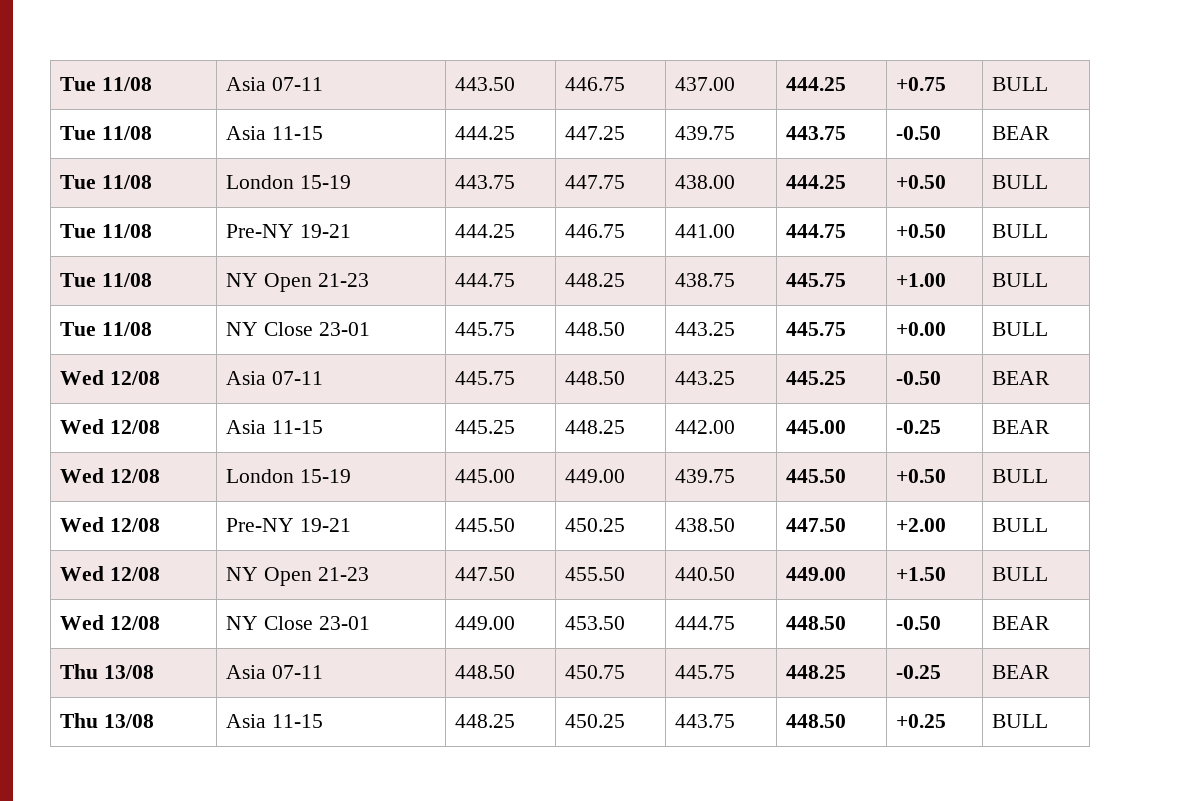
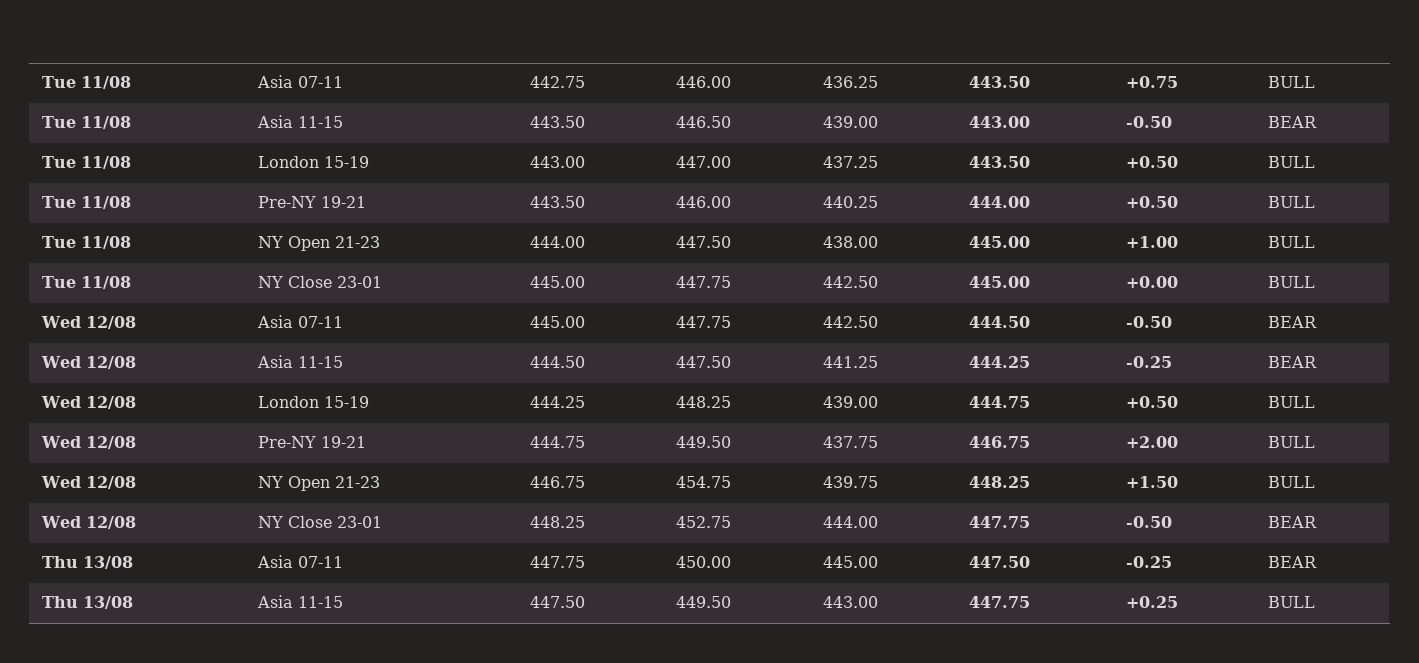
- Tue 11/08 | Asia 07-11 | 443.50 | 446.75 | 437.00 | 444.25 | +0.75 | BULL
+ Tue 11/08 | Asia 07-11 | 442.75 | 446.00 | 436.25 | 443.50 | +0.75 | BULL
- Tue 11/08 | Asia 11-15 | 444.25 | 447.25 | 439.75 | 443.75 | -0.50 | BEAR
+ Tue 11/08 | Asia 11-15 | 443.50 | 446.50 | 439.00 | 443.00 | -0.50 | BEAR
- Tue 11/08 | London 15-19 | 443.75 | 447.75 | 438.00 | 444.25 | +0.50 | BULL
+ Tue 11/08 | London 15-19 | 443.00 | 447.00 | 437.25 | 443.50 | +0.50 | BULL
- Tue 11/08 | Pre-NY 19-21 | 444.25 | 446.75 | 441.00 | 444.75 | +0.50 | BULL
+ Tue 11/08 | Pre-NY 19-21 | 443.50 | 446.00 | 440.25 | 444.00 | +0.50 | BULL
- Tue 11/08 | NY Open 21-23 | 444.75 | 448.25 | 438.75 | 445.75 | +1.00 | BULL
+ Tue 11/08 | NY Open 21-23 | 444.00 | 447.50 | 438.00 | 445.00 | +1.00 | BULL
- Tue 11/08 | NY Close 23-01 | 445.75 | 448.50 | 443.25 | 445.75 | +0.00 | BULL
+ Tue 11/08 | NY Close 23-01 | 445.00 | 447.75 | 442.50 | 445.00 | +0.00 | BULL
- Wed 12/08 | Asia 07-11 | 445.75 | 448.50 | 443.25 | 445.25 | -0.50 | BEAR
+ Wed 12/08 | Asia 07-11 | 445.00 | 447.75 | 442.50 | 444.50 | -0.50 | BEAR
- Wed 12/08 | Asia 11-15 | 445.25 | 448.25 | 442.00 | 445.00 | -0.25 | BEAR
+ Wed 12/08 | Asia 11-15 | 444.50 | 447.50 | 441.25 | 444.25 | -0.25 | BEAR
- Wed 12/08 | London 15-19 | 445.00 | 449.00 | 439.75 | 445.50 | +0.50 | BULL
+ Wed 12/08 | London 15-19 | 444.25 | 448.25 | 439.00 | 444.75 | +0.50 | BULL
- Wed 12/08 | Pre-NY 19-21 | 445.50 | 450.25 | 438.50 | 447.50 | +2.00 | BULL
+ Wed 12/08 | Pre-NY 19-21 | 444.75 | 449.50 | 437.75 | 446.75 | +2.00 | BULL
- Wed 12/08 | NY Open 21-23 | 447.50 | 455.50 | 440.50 | 449.00 | +1.50 | BULL
+ Wed 12/08 | NY Open 21-23 | 446.75 | 454.75 | 439.75 | 448.25 | +1.50 | BULL
- Wed 12/08 | NY Close 23-01 | 449.00 | 453.50 | 444.75 | 448.50 | -0.50 | BEAR
+ Wed 12/08 | NY Close 23-01 | 448.25 | 452.75 | 444.00 | 447.75 | -0.50 | BEAR
- Thu 13/08 | Asia 07-11 | 448.50 | 450.75 | 445.75 | 448.25 | -0.25 | BEAR
+ Thu 13/08 | Asia 07-11 | 447.75 | 450.00 | 445.00 | 447.50 | -0.25 | BEAR
- Thu 13/08 | Asia 11-15 | 448.25 | 450.25 | 443.75 | 448.50 | +0.25 | BULL
+ Thu 13/08 | Asia 11-15 | 447.50 | 449.50 | 443.00 | 447.75 | +0.25 | BULL

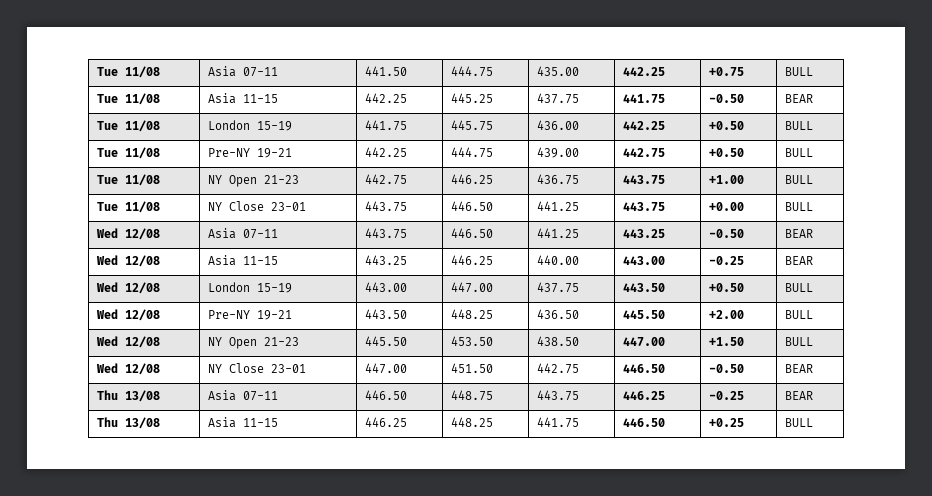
- Tue 11/08 | Asia 07-11 | 442.75 | 446.00 | 436.25 | 443.50 | +0.75 | BULL
+ Tue 11/08 | Asia 07-11 | 441.50 | 444.75 | 435.00 | 442.25 | +0.75 | BULL
- Tue 11/08 | Asia 11-15 | 443.50 | 446.50 | 439.00 | 443.00 | -0.50 | BEAR
+ Tue 11/08 | Asia 11-15 | 442.25 | 445.25 | 437.75 | 441.75 | -0.50 | BEAR
- Tue 11/08 | London 15-19 | 443.00 | 447.00 | 437.25 | 443.50 | +0.50 | BULL
+ Tue 11/08 | London 15-19 | 441.75 | 445.75 | 436.00 | 442.25 | +0.50 | BULL
- Tue 11/08 | Pre-NY 19-21 | 443.50 | 446.00 | 440.25 | 444.00 | +0.50 | BULL
+ Tue 11/08 | Pre-NY 19-21 | 442.25 | 444.75 | 439.00 | 442.75 | +0.50 | BULL
- Tue 11/08 | NY Open 21-23 | 444.00 | 447.50 | 438.00 | 445.00 | +1.00 | BULL
+ Tue 11/08 | NY Open 21-23 | 442.75 | 446.25 | 436.75 | 443.75 | +1.00 | BULL
- Tue 11/08 | NY Close 23-01 | 445.00 | 447.75 | 442.50 | 445.00 | +0.00 | BULL
+ Tue 11/08 | NY Close 23-01 | 443.75 | 446.50 | 441.25 | 443.75 | +0.00 | BULL
- Wed 12/08 | Asia 07-11 | 445.00 | 447.75 | 442.50 | 444.50 | -0.50 | BEAR
+ Wed 12/08 | Asia 07-11 | 443.75 | 446.50 | 441.25 | 443.25 | -0.50 | BEAR
- Wed 12/08 | Asia 11-15 | 444.50 | 447.50 | 441.25 | 444.25 | -0.25 | BEAR
+ Wed 12/08 | Asia 11-15 | 443.25 | 446.25 | 440.00 | 443.00 | -0.25 | BEAR
- Wed 12/08 | London 15-19 | 444.25 | 448.25 | 439.00 | 444.75 | +0.50 | BULL
+ Wed 12/08 | London 15-19 | 443.00 | 447.00 | 437.75 | 443.50 | +0.50 | BULL
- Wed 12/08 | Pre-NY 19-21 | 444.75 | 449.50 | 437.75 | 446.75 | +2.00 | BULL
+ Wed 12/08 | Pre-NY 19-21 | 443.50 | 448.25 | 436.50 | 445.50 | +2.00 | BULL
- Wed 12/08 | NY Open 21-23 | 446.75 | 454.75 | 439.75 | 448.25 | +1.50 | BULL
+ Wed 12/08 | NY Open 21-23 | 445.50 | 453.50 | 438.50 | 447.00 | +1.50 | BULL
- Wed 12/08 | NY Close 23-01 | 448.25 | 452.75 | 444.00 | 447.75 | -0.50 | BEAR
+ Wed 12/08 | NY Close 23-01 | 447.00 | 451.50 | 442.75 | 446.50 | -0.50 | BEAR
- Thu 13/08 | Asia 07-11 | 447.75 | 450.00 | 445.00 | 447.50 | -0.25 | BEAR
+ Thu 13/08 | Asia 07-11 | 446.50 | 448.75 | 443.75 | 446.25 | -0.25 | BEAR
- Thu 13/08 | Asia 11-15 | 447.50 | 449.50 | 443.00 | 447.75 | +0.25 | BULL
+ Thu 13/08 | Asia 11-15 | 446.25 | 448.25 | 441.75 | 446.50 | +0.25 | BULL

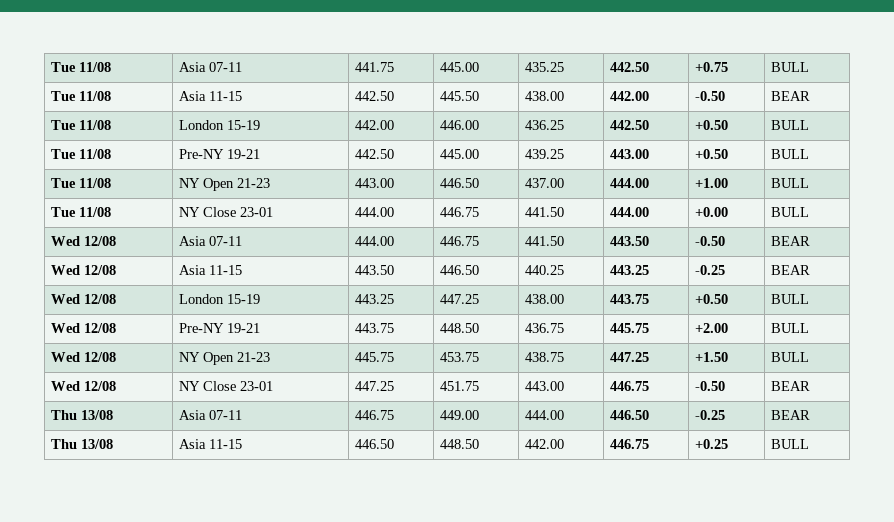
- Tue 11/08 | Asia 07-11 | 441.50 | 444.75 | 435.00 | 442.25 | +0.75 | BULL
+ Tue 11/08 | Asia 07-11 | 441.75 | 445.00 | 435.25 | 442.50 | +0.75 | BULL
- Tue 11/08 | Asia 11-15 | 442.25 | 445.25 | 437.75 | 441.75 | -0.50 | BEAR
+ Tue 11/08 | Asia 11-15 | 442.50 | 445.50 | 438.00 | 442.00 | -0.50 | BEAR
- Tue 11/08 | London 15-19 | 441.75 | 445.75 | 436.00 | 442.25 | +0.50 | BULL
+ Tue 11/08 | London 15-19 | 442.00 | 446.00 | 436.25 | 442.50 | +0.50 | BULL
- Tue 11/08 | Pre-NY 19-21 | 442.25 | 444.75 | 439.00 | 442.75 | +0.50 | BULL
+ Tue 11/08 | Pre-NY 19-21 | 442.50 | 445.00 | 439.25 | 443.00 | +0.50 | BULL
- Tue 11/08 | NY Open 21-23 | 442.75 | 446.25 | 436.75 | 443.75 | +1.00 | BULL
+ Tue 11/08 | NY Open 21-23 | 443.00 | 446.50 | 437.00 | 444.00 | +1.00 | BULL
- Tue 11/08 | NY Close 23-01 | 443.75 | 446.50 | 441.25 | 443.75 | +0.00 | BULL
+ Tue 11/08 | NY Close 23-01 | 444.00 | 446.75 | 441.50 | 444.00 | +0.00 | BULL
- Wed 12/08 | Asia 07-11 | 443.75 | 446.50 | 441.25 | 443.25 | -0.50 | BEAR
+ Wed 12/08 | Asia 07-11 | 444.00 | 446.75 | 441.50 | 443.50 | -0.50 | BEAR
- Wed 12/08 | Asia 11-15 | 443.25 | 446.25 | 440.00 | 443.00 | -0.25 | BEAR
+ Wed 12/08 | Asia 11-15 | 443.50 | 446.50 | 440.25 | 443.25 | -0.25 | BEAR
- Wed 12/08 | London 15-19 | 443.00 | 447.00 | 437.75 | 443.50 | +0.50 | BULL
+ Wed 12/08 | London 15-19 | 443.25 | 447.25 | 438.00 | 443.75 | +0.50 | BULL
- Wed 12/08 | Pre-NY 19-21 | 443.50 | 448.25 | 436.50 | 445.50 | +2.00 | BULL
+ Wed 12/08 | Pre-NY 19-21 | 443.75 | 448.50 | 436.75 | 445.75 | +2.00 | BULL
- Wed 12/08 | NY Open 21-23 | 445.50 | 453.50 | 438.50 | 447.00 | +1.50 | BULL
+ Wed 12/08 | NY Open 21-23 | 445.75 | 453.75 | 438.75 | 447.25 | +1.50 | BULL
- Wed 12/08 | NY Close 23-01 | 447.00 | 451.50 | 442.75 | 446.50 | -0.50 | BEAR
+ Wed 12/08 | NY Close 23-01 | 447.25 | 451.75 | 443.00 | 446.75 | -0.50 | BEAR
- Thu 13/08 | Asia 07-11 | 446.50 | 448.75 | 443.75 | 446.25 | -0.25 | BEAR
+ Thu 13/08 | Asia 07-11 | 446.75 | 449.00 | 444.00 | 446.50 | -0.25 | BEAR
- Thu 13/08 | Asia 11-15 | 446.25 | 448.25 | 441.75 | 446.50 | +0.25 | BULL
+ Thu 13/08 | Asia 11-15 | 446.50 | 448.50 | 442.00 | 446.75 | +0.25 | BULL

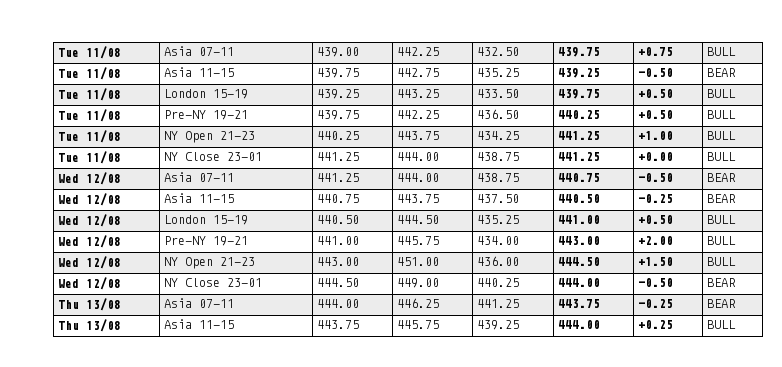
- Tue 11/08 | Asia 07-11 | 441.75 | 445.00 | 435.25 | 442.50 | +0.75 | BULL
+ Tue 11/08 | Asia 07-11 | 439.00 | 442.25 | 432.50 | 439.75 | +0.75 | BULL
- Tue 11/08 | Asia 11-15 | 442.50 | 445.50 | 438.00 | 442.00 | -0.50 | BEAR
+ Tue 11/08 | Asia 11-15 | 439.75 | 442.75 | 435.25 | 439.25 | -0.50 | BEAR
- Tue 11/08 | London 15-19 | 442.00 | 446.00 | 436.25 | 442.50 | +0.50 | BULL
+ Tue 11/08 | London 15-19 | 439.25 | 443.25 | 433.50 | 439.75 | +0.50 | BULL
- Tue 11/08 | Pre-NY 19-21 | 442.50 | 445.00 | 439.25 | 443.00 | +0.50 | BULL
+ Tue 11/08 | Pre-NY 19-21 | 439.75 | 442.25 | 436.50 | 440.25 | +0.50 | BULL
- Tue 11/08 | NY Open 21-23 | 443.00 | 446.50 | 437.00 | 444.00 | +1.00 | BULL
+ Tue 11/08 | NY Open 21-23 | 440.25 | 443.75 | 434.25 | 441.25 | +1.00 | BULL
- Tue 11/08 | NY Close 23-01 | 444.00 | 446.75 | 441.50 | 444.00 | +0.00 | BULL
+ Tue 11/08 | NY Close 23-01 | 441.25 | 444.00 | 438.75 | 441.25 | +0.00 | BULL
- Wed 12/08 | Asia 07-11 | 444.00 | 446.75 | 441.50 | 443.50 | -0.50 | BEAR
+ Wed 12/08 | Asia 07-11 | 441.25 | 444.00 | 438.75 | 440.75 | -0.50 | BEAR
- Wed 12/08 | Asia 11-15 | 443.50 | 446.50 | 440.25 | 443.25 | -0.25 | BEAR
+ Wed 12/08 | Asia 11-15 | 440.75 | 443.75 | 437.50 | 440.50 | -0.25 | BEAR
- Wed 12/08 | London 15-19 | 443.25 | 447.25 | 438.00 | 443.75 | +0.50 | BULL
+ Wed 12/08 | London 15-19 | 440.50 | 444.50 | 435.25 | 441.00 | +0.50 | BULL
- Wed 12/08 | Pre-NY 19-21 | 443.75 | 448.50 | 436.75 | 445.75 | +2.00 | BULL
+ Wed 12/08 | Pre-NY 19-21 | 441.00 | 445.75 | 434.00 | 443.00 | +2.00 | BULL
- Wed 12/08 | NY Open 21-23 | 445.75 | 453.75 | 438.75 | 447.25 | +1.50 | BULL
+ Wed 12/08 | NY Open 21-23 | 443.00 | 451.00 | 436.00 | 444.50 | +1.50 | BULL
- Wed 12/08 | NY Close 23-01 | 447.25 | 451.75 | 443.00 | 446.75 | -0.50 | BEAR
+ Wed 12/08 | NY Close 23-01 | 444.50 | 449.00 | 440.25 | 444.00 | -0.50 | BEAR
- Thu 13/08 | Asia 07-11 | 446.75 | 449.00 | 444.00 | 446.50 | -0.25 | BEAR
+ Thu 13/08 | Asia 07-11 | 444.00 | 446.25 | 441.25 | 443.75 | -0.25 | BEAR
- Thu 13/08 | Asia 11-15 | 446.50 | 448.50 | 442.00 | 446.75 | +0.25 | BULL
+ Thu 13/08 | Asia 11-15 | 443.75 | 445.75 | 439.25 | 444.00 | +0.25 | BULL

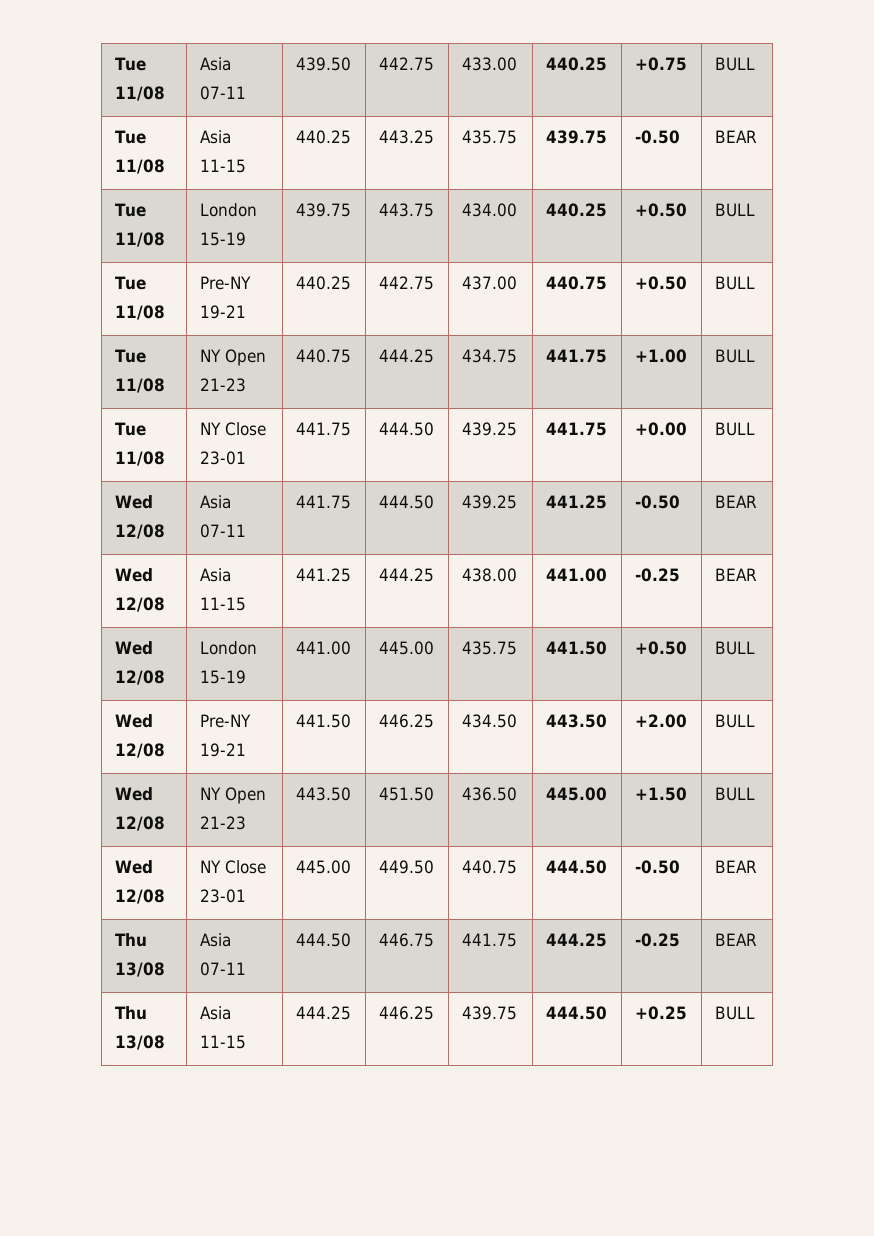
- Tue 11/08 | Asia 07-11 | 439.00 | 442.25 | 432.50 | 439.75 | +0.75 | BULL
+ Tue 11/08 | Asia 07-11 | 439.50 | 442.75 | 433.00 | 440.25 | +0.75 | BULL
- Tue 11/08 | Asia 11-15 | 439.75 | 442.75 | 435.25 | 439.25 | -0.50 | BEAR
+ Tue 11/08 | Asia 11-15 | 440.25 | 443.25 | 435.75 | 439.75 | -0.50 | BEAR
- Tue 11/08 | London 15-19 | 439.25 | 443.25 | 433.50 | 439.75 | +0.50 | BULL
+ Tue 11/08 | London 15-19 | 439.75 | 443.75 | 434.00 | 440.25 | +0.50 | BULL
- Tue 11/08 | Pre-NY 19-21 | 439.75 | 442.25 | 436.50 | 440.25 | +0.50 | BULL
+ Tue 11/08 | Pre-NY 19-21 | 440.25 | 442.75 | 437.00 | 440.75 | +0.50 | BULL
- Tue 11/08 | NY Open 21-23 | 440.25 | 443.75 | 434.25 | 441.25 | +1.00 | BULL
+ Tue 11/08 | NY Open 21-23 | 440.75 | 444.25 | 434.75 | 441.75 | +1.00 | BULL
- Tue 11/08 | NY Close 23-01 | 441.25 | 444.00 | 438.75 | 441.25 | +0.00 | BULL
+ Tue 11/08 | NY Close 23-01 | 441.75 | 444.50 | 439.25 | 441.75 | +0.00 | BULL
- Wed 12/08 | Asia 07-11 | 441.25 | 444.00 | 438.75 | 440.75 | -0.50 | BEAR
+ Wed 12/08 | Asia 07-11 | 441.75 | 444.50 | 439.25 | 441.25 | -0.50 | BEAR
- Wed 12/08 | Asia 11-15 | 440.75 | 443.75 | 437.50 | 440.50 | -0.25 | BEAR
+ Wed 12/08 | Asia 11-15 | 441.25 | 444.25 | 438.00 | 441.00 | -0.25 | BEAR
- Wed 12/08 | London 15-19 | 440.50 | 444.50 | 435.25 | 441.00 | +0.50 | BULL
+ Wed 12/08 | London 15-19 | 441.00 | 445.00 | 435.75 | 441.50 | +0.50 | BULL
- Wed 12/08 | Pre-NY 19-21 | 441.00 | 445.75 | 434.00 | 443.00 | +2.00 | BULL
+ Wed 12/08 | Pre-NY 19-21 | 441.50 | 446.25 | 434.50 | 443.50 | +2.00 | BULL
- Wed 12/08 | NY Open 21-23 | 443.00 | 451.00 | 436.00 | 444.50 | +1.50 | BULL
+ Wed 12/08 | NY Open 21-23 | 443.50 | 451.50 | 436.50 | 445.00 | +1.50 | BULL
- Wed 12/08 | NY Close 23-01 | 444.50 | 449.00 | 440.25 | 444.00 | -0.50 | BEAR
+ Wed 12/08 | NY Close 23-01 | 445.00 | 449.50 | 440.75 | 444.50 | -0.50 | BEAR
- Thu 13/08 | Asia 07-11 | 444.00 | 446.25 | 441.25 | 443.75 | -0.25 | BEAR
+ Thu 13/08 | Asia 07-11 | 444.50 | 446.75 | 441.75 | 444.25 | -0.25 | BEAR
- Thu 13/08 | Asia 11-15 | 443.75 | 445.75 | 439.25 | 444.00 | +0.25 | BULL
+ Thu 13/08 | Asia 11-15 | 444.25 | 446.25 | 439.75 | 444.50 | +0.25 | BULL

